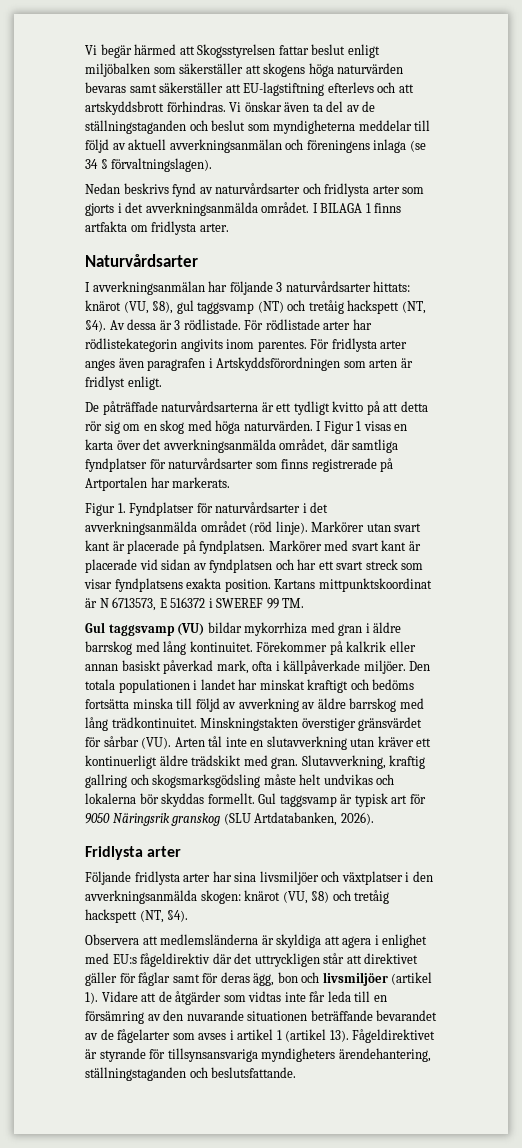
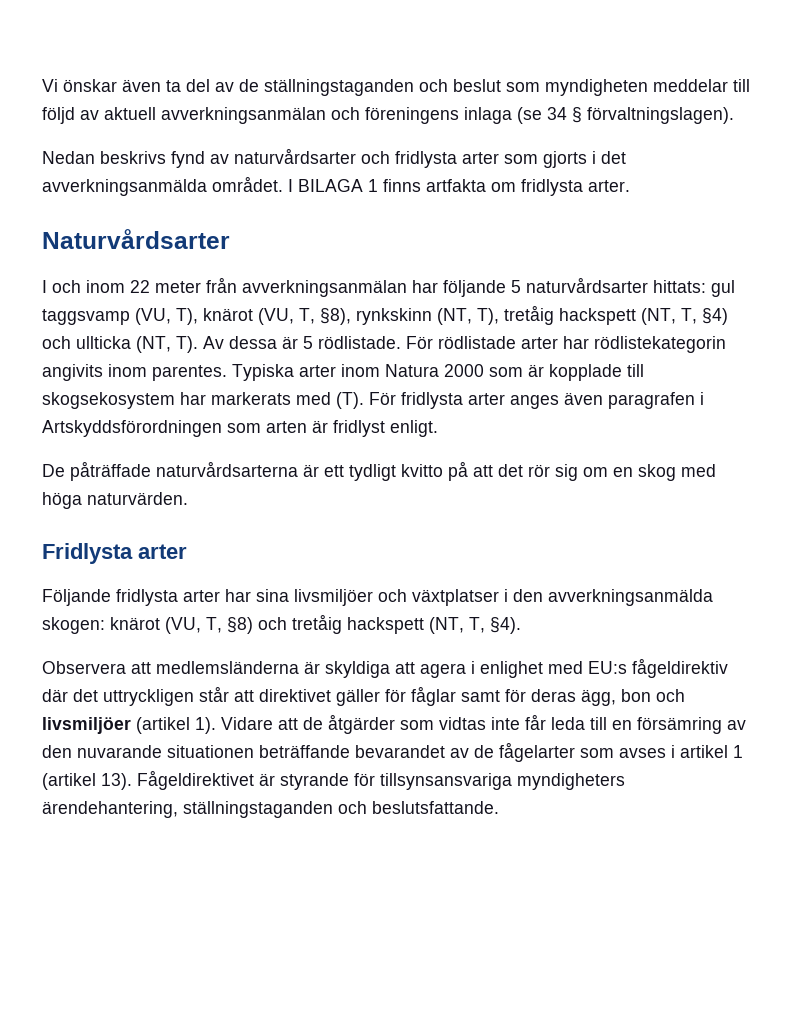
- Vi begär härmed att Skogsstyrelsen fattar beslut enligt miljöbalken som säkerställer att skogens höga naturvärden bevaras samt säkerställer att EU-lagstiftning efterlevs och att artskyddsbrott förhindras. Vi önskar även ta del av de ställningstaganden och beslut som myndigheterna meddelar till följd av aktuell avverkningsanmälan och föreningens inlaga (se 34 § förvaltningslagen).
+ Vi önskar även ta del av de ställningstaganden och beslut som myndigheten meddelar till följd av aktuell avverkningsanmälan och föreningens inlaga (se 34 § förvaltningslagen).
- I avverkningsanmälan har följande 3 naturvårdsarter hittats: knärot (VU, §8), gul taggsvamp (NT) och tretåig hackspett (NT, §4). Av dessa är 3 rödlistade.
+ I och inom 22 meter från avverkningsanmälan har följande 5 naturvårdsarter hittats: gul taggsvamp (VU, T), knärot (VU, T, §8), rynkskinn (NT, T), tretåig hackspett (NT, T, §4) och ullticka (NT, T). Av dessa är 5 rödlistade.
- För fridlysta arter anges även paragrafen i Artskyddsförordningen som arten är fridlyst enligt.
+ Typiska arter inom Natura 2000 som är kopplade till skogsekosystem har markerats med (T). För fridlysta arter anges även paragrafen i Artskyddsförordningen som arten är fridlyst enligt.
- De påträffade naturvårdsarterna är ett tydligt kvitto på att detta rör sig om en skog med höga naturvärden. I Figur 1 visas en karta över det avverkningsanmälda området, där samtliga fyndplatser för naturvårdsarter som finns registrerade på Artportalen har markerats.
- Figur 1. Fyndplatser för naturvårdsarter i det avverkningsanmälda området (röd linje). Markörer utan svart kant är placerade på fyndplatsen. Markörer med svart kant är placerade vid sidan av fyndplatsen och har ett svart streck som visar fyndplatsens exakta position. Kartans mittpunktskoordinat är N 6713573, E 516372 i SWEREF 99 TM.
- Gul taggsvamp (VU) bildar mykorrhiza med gran i äldre barrskog med lång kontinuitet. Förekommer på kalkrik eller annan basiskt påverkad mark, ofta i källpåverkade miljöer. Den totala populationen i landet har minskat kraftigt och bedöms fortsätta minska till följd av avverkning av äldre barrskog med lång trädkontinuitet. Minskningstakten överstiger gränsvärdet för sårbar (VU). Arten tål inte en slutavverkning utan kräver ett kontinuerligt äldre trädskikt med gran. Slutavverkning, kraftig gallring och skogsmarksgödsling måste helt undvikas och lokalerna bör skyddas formellt. Gul taggsvamp är typisk art för 9050 Näringsrik granskog (SLU Artdatabanken, 2026).
+ De påträffade naturvårdsarterna är ett tydligt kvitto på att det rör sig om en skog med höga naturvärden.
- Följande fridlysta arter har sina livsmiljöer och växtplatser i den avverkningsanmälda skogen: knärot (VU, §8) och tretåig hackspett (NT, §4).
+ Följande fridlysta arter har sina livsmiljöer och växtplatser i den avverkningsanmälda skogen: knärot (VU, T, §8) och tretåig hackspett (NT, T, §4).

